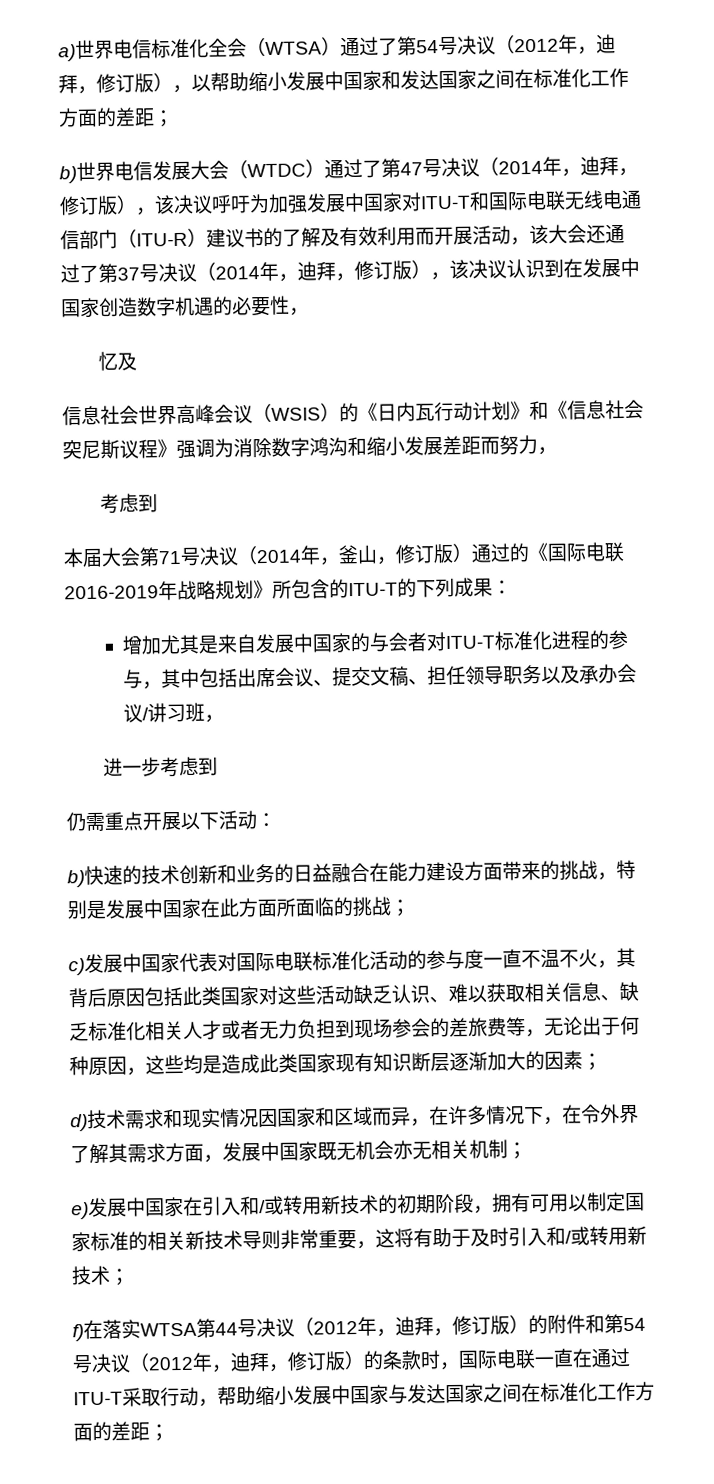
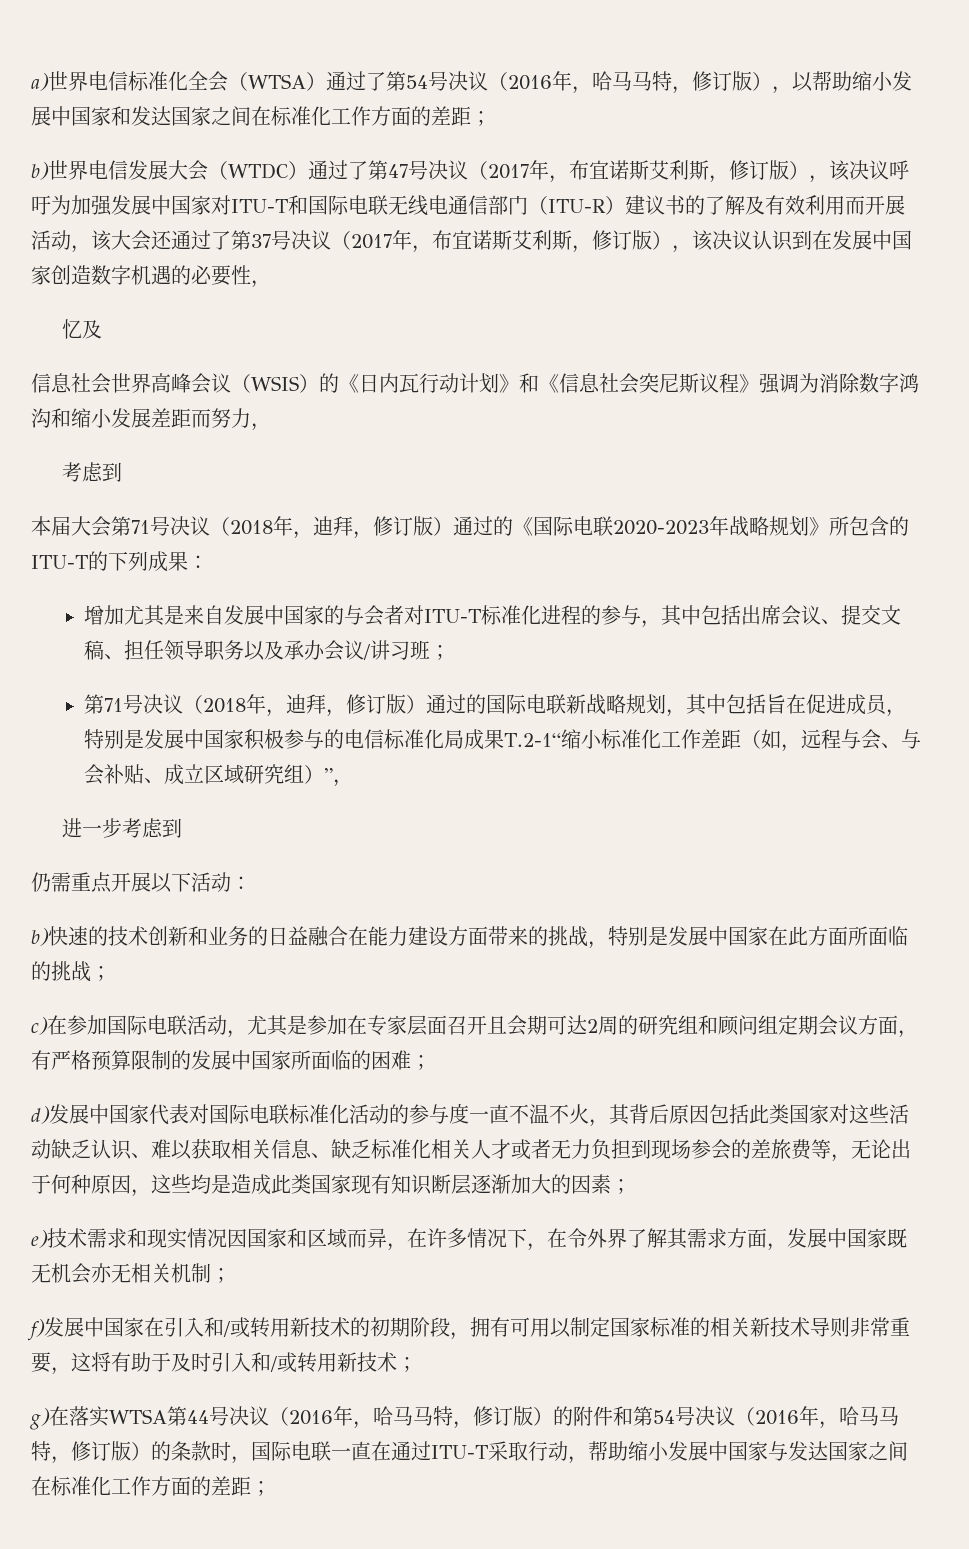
- a)世界电信标准化全会（WTSA）通过了第54号决议（2012年，迪拜，修订版），以帮助缩小发展中国家和发达国家之间在标准化工作方面的差距；
+ a)世界电信标准化全会（WTSA）通过了第54号决议（2016年，哈马马特，修订版），以帮助缩小发展中国家和发达国家之间在标准化工作方面的差距；
- b)世界电信发展大会（WTDC）通过了第47号决议（2014年，迪拜，修订版），该决议呼吁为加强发展中国家对ITU-T和国际电联无线电通信部门（ITU-R）建议书的了解及有效利用而开展活动，该大会还通过了第37号决议（2014年，迪拜，修订版），该决议认识到在发展中国家创造数字机遇的必要性，
+ b)世界电信发展大会（WTDC）通过了第47号决议（2017年，布宜诺斯艾利斯，修订版），该决议呼吁为加强发展中国家对ITU-T和国际电联无线电通信部门（ITU-R）建议书的了解及有效利用而开展活动，该大会还通过了第37号决议（2017年，布宜诺斯艾利斯，修订版），该决议认识到在发展中国家创造数字机遇的必要性，
- 本届大会第71号决议（2014年，釜山，修订版）通过的《国际电联2016-2019年战略规划》所包含的ITU-T的下列成果：
+ 本届大会第71号决议（2018年，迪拜，修订版）通过的《国际电联2020-2023年战略规划》所包含的ITU-T的下列成果：
- 增加尤其是来自发展中国家的与会者对ITU-T标准化进程的参与，其中包括出席会议、提交文稿、担任领导职务以及承办会议/讲习班，
+ 增加尤其是来自发展中国家的与会者对ITU-T标准化进程的参与，其中包括出席会议、提交文稿、担任领导职务以及承办会议/讲习班；
+ 第71号决议（2018年，迪拜，修订版）通过的国际电联新战略规划，其中包括旨在促进成员，特别是发展中国家积极参与的电信标准化局成果T.2-1“缩小标准化工作差距（如，远程与会、与会补贴、成立区域研究组）”，
- c)发展中国家代表对国际电联标准化活动的参与度一直不温不火，其背后原因包括此类国家对这些活动缺乏认识、难以获取相关信息、缺乏标准化相关人才或者无力负担到现场参会的差旅费等，无论出于何种原因，这些均是造成此类国家现有知识断层逐渐加大的因素；
+ c)在参加国际电联活动，尤其是参加在专家层面召开且会期可达2周的研究组和顾问组定期会议方面，有严格预算限制的发展中国家所面临的困难；
+ d)发展中国家代表对国际电联标准化活动的参与度一直不温不火，其背后原因包括此类国家对这些活动缺乏认识、难以获取相关信息、缺乏标准化相关人才或者无力负担到现场参会的差旅费等，无论出于何种原因，这些均是造成此类国家现有知识断层逐渐加大的因素；
- d)技术需求和现实情况因国家和区域而异，在许多情况下，在令外界了解其需求方面，发展中国家既无机会亦无相关机制；
+ e)技术需求和现实情况因国家和区域而异，在许多情况下，在令外界了解其需求方面，发展中国家既无机会亦无相关机制；
- e)发展中国家在引入和/或转用新技术的初期阶段，拥有可用以制定国家标准的相关新技术导则非常重要，这将有助于及时引入和/或转用新技术；
+ f)发展中国家在引入和/或转用新技术的初期阶段，拥有可用以制定国家标准的相关新技术导则非常重要，这将有助于及时引入和/或转用新技术；
- f)在落实WTSA第44号决议（2012年，迪拜，修订版）的附件和第54号决议（2012年，迪拜，修订版）的条款时，国际电联一直在通过ITU-T采取行动，帮助缩小发展中国家与发达国家之间在标准化工作方面的差距；
+ g)在落实WTSA第44号决议（2016年，哈马马特，修订版）的附件和第54号决议（2016年，哈马马特，修订版）的条款时，国际电联一直在通过ITU-T采取行动，帮助缩小发展中国家与发达国家之间在标准化工作方面的差距；

